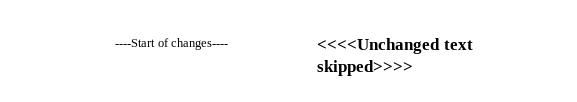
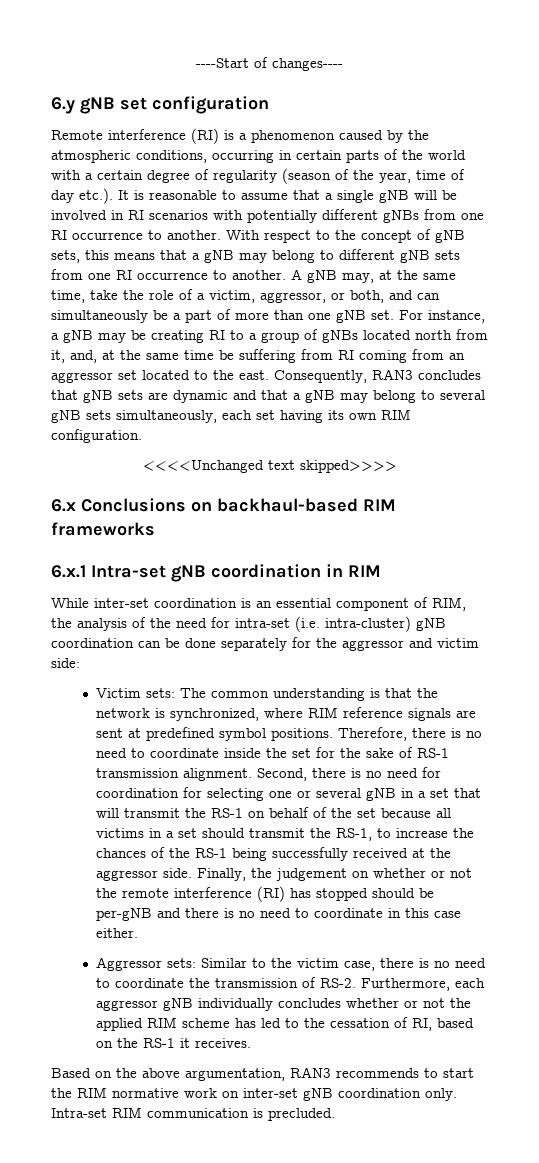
+ 6.y gNB set configuration
+ Remote interference (RI) is a phenomenon caused by the atmospheric conditions, occurring in certain parts of the world with a certain degree of regularity (season of the year, time of day etc.). It is reasonable to assume that a single gNB will be involved in RI scenarios with potentially different gNBs from one RI occurrence to another. With respect to the concept of gNB sets, this means that a gNB may belong to different gNB sets from one RI occurrence to another. A gNB may, at the same time, take the role of a victim, aggressor, or both, and can simultaneously be a part of more than one gNB set. For instance, a gNB may be creating RI to a group of gNBs located north from it, and, at the same time be suffering from RI coming from an aggressor set located to the east. Consequently, RAN3 concludes that gNB sets are dynamic and that a gNB may belong to several gNB sets simultaneously, each set having its own RIM configuration.
  <<<<Unchanged text skipped>>>>
+ 6.x Conclusions on backhaul-based RIM frameworks
+ 6.x.1 Intra-set gNB coordination in RIM
+ While inter-set coordination is an essential component of RIM, the analysis of the need for intra-set (i.e. intra-cluster) gNB coordination can be done separately for the aggressor and victim side:
+ Victim sets: The common understanding is that the network is synchronized, where RIM reference signals are sent at predefined symbol positions. Therefore, there is no need to coordinate inside the set for the sake of RS-1 transmission alignment. Second, there is no need for coordination for selecting one or several gNB in a set that will transmit the RS-1 on behalf of the set because all victims in a set should transmit the RS-1, to increase the chances of the RS-1 being successfully received at the aggressor side. Finally, the judgement on whether or not the remote interference (RI) has stopped should be per-gNB and there is no need to coordinate in this case either.
+ Aggressor sets: Similar to the victim case, there is no need to coordinate the transmission of RS-2. Furthermore, each aggressor gNB individually concludes whether or not the applied RIM scheme has led to the cessation of RI, based on the RS-1 it receives.
+ Based on the above argumentation, RAN3 recommends to start the RIM normative work on inter-set gNB coordination only. Intra-set RIM communication is precluded.

